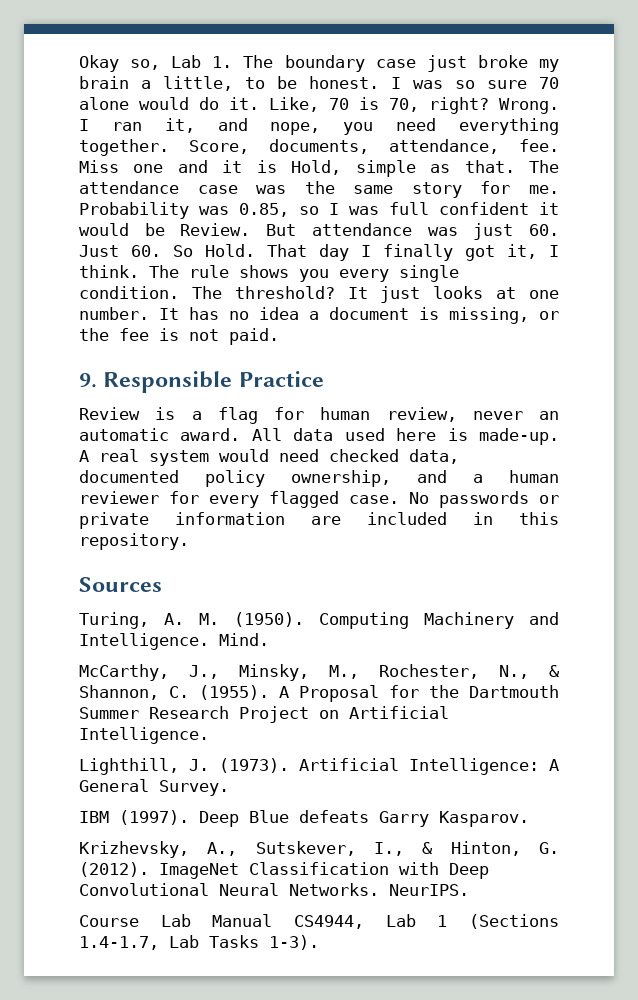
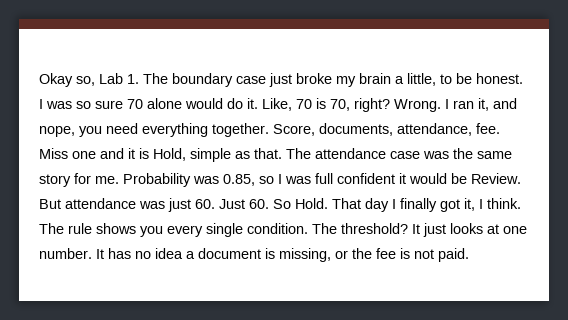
- 9. Responsible Practice
- Review is a flag for human review, never an automatic award. All data used here is made-up. A real system would need checked data, documented policy ownership, and a human reviewer for every flagged case. No passwords or private information are included in this repository.
- Sources
- Turing, A. M. (1950). Computing Machinery and Intelligence. Mind.
- McCarthy, J., Minsky, M., Rochester, N., & Shannon, C. (1955). A Proposal for the Dartmouth Summer Research Project on Artificial Intelligence.
- Lighthill, J. (1973). Artificial Intelligence: A General Survey.
- IBM (1997). Deep Blue defeats Garry Kasparov.
- Krizhevsky, A., Sutskever, I., & Hinton, G. (2012). ImageNet Classification with Deep Convolutional Neural Networks. NeurIPS.
- Course Lab Manual CS4944, Lab 1 (Sections 1.4-1.7, Lab Tasks 1-3).

